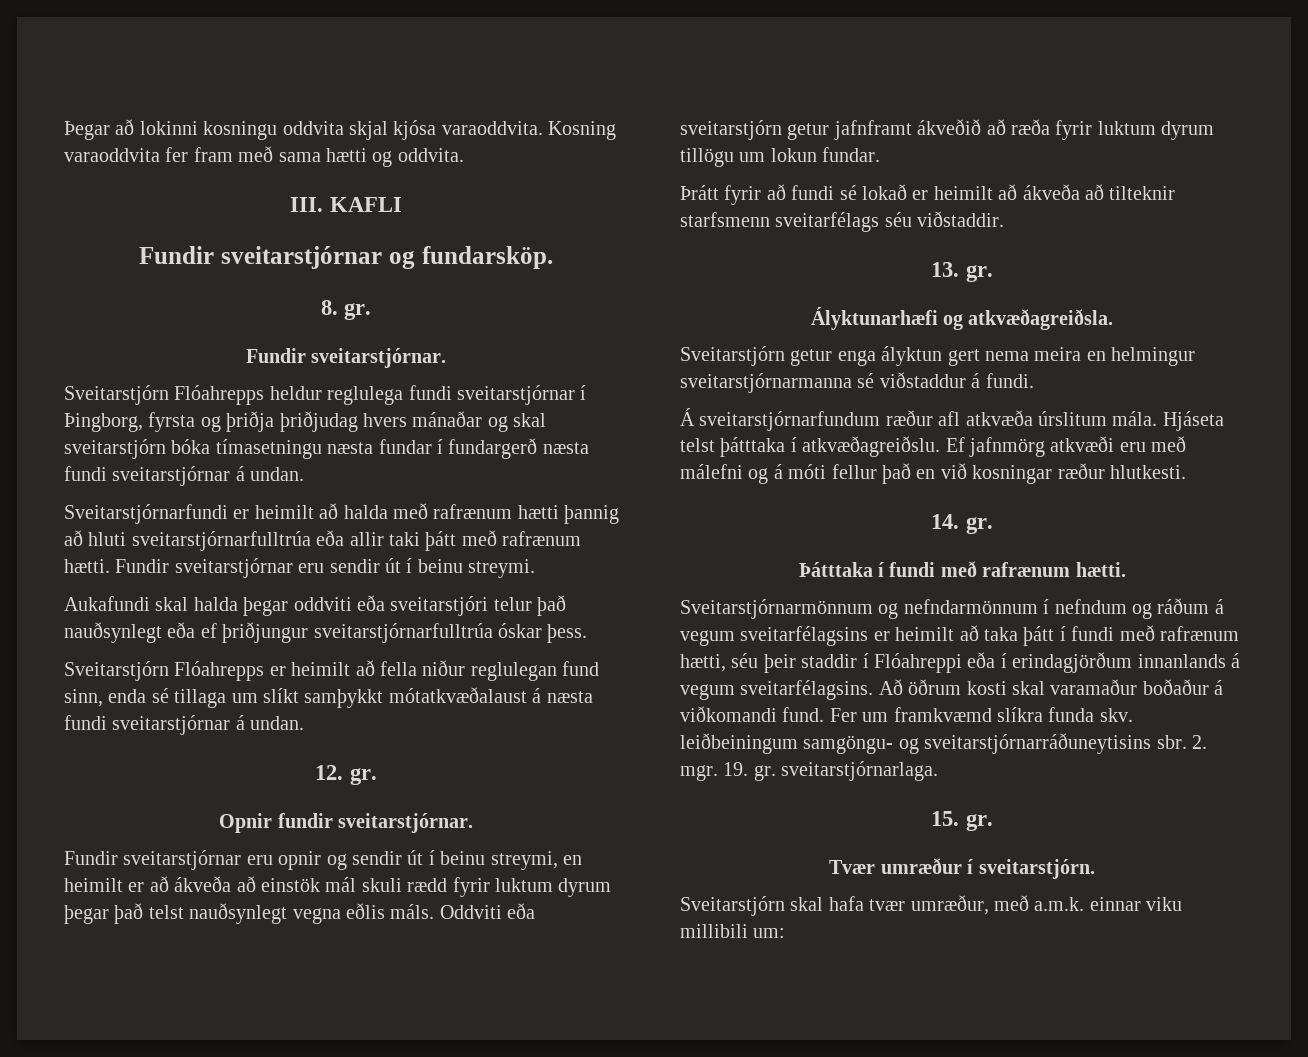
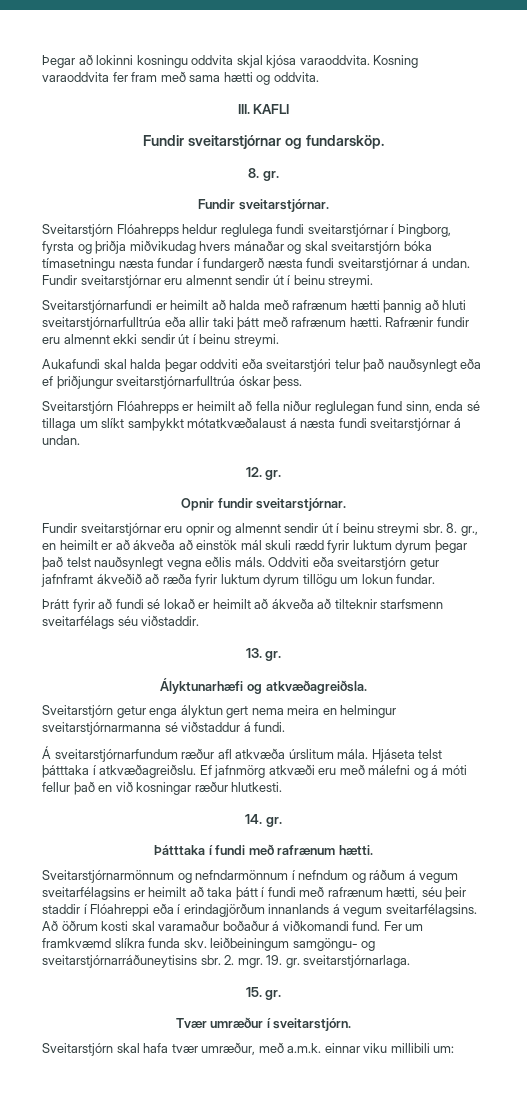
- Sveitarstjórn Flóahrepps heldur reglulega fundi sveitarstjórnar í Þingborg, fyrsta og þriðja þriðjudag hvers mánaðar og skal sveitarstjórn bóka tímasetningu næsta fundar í fundargerð næsta fundi sveitarstjórnar á undan.
+ Sveitarstjórn Flóahrepps heldur reglulega fundi sveitarstjórnar í Þingborg, fyrsta og þriðja miðvikudag hvers mánaðar og skal sveitarstjórn bóka tímasetningu næsta fundar í fundargerð næsta fundi sveitarstjórnar á undan. Fundir sveitarstjórnar eru almennt sendir út í beinu streymi.
- Fundir sveitarstjórnar eru sendir út í beinu streymi.
+ Rafrænir fundir eru almennt ekki sendir út í beinu streymi.
- Fundir sveitarstjórnar eru opnir og sendir út í beinu streymi, en heimilt er að ákveða að einstök mál skuli rædd fyrir luktum dyrum þegar það telst nauðsynlegt vegna eðlis máls.
+ Fundir sveitarstjórnar eru opnir og almennt sendir út í beinu streymi sbr. 8. gr., en heimilt er að ákveða að einstök mál skuli rædd fyrir luktum dyrum þegar það telst nauðsynlegt vegna eðlis máls.

